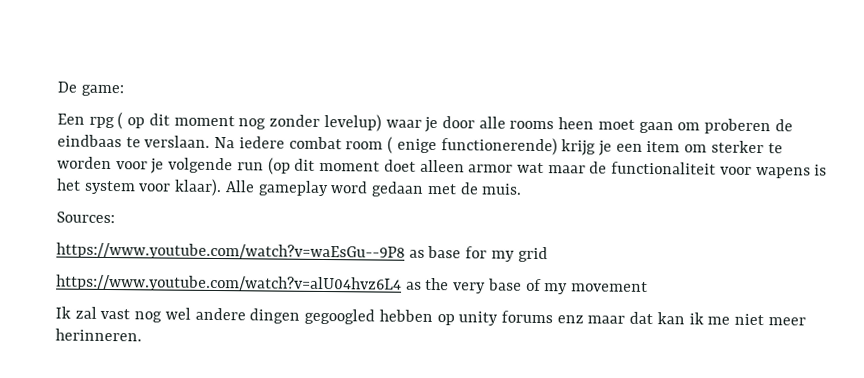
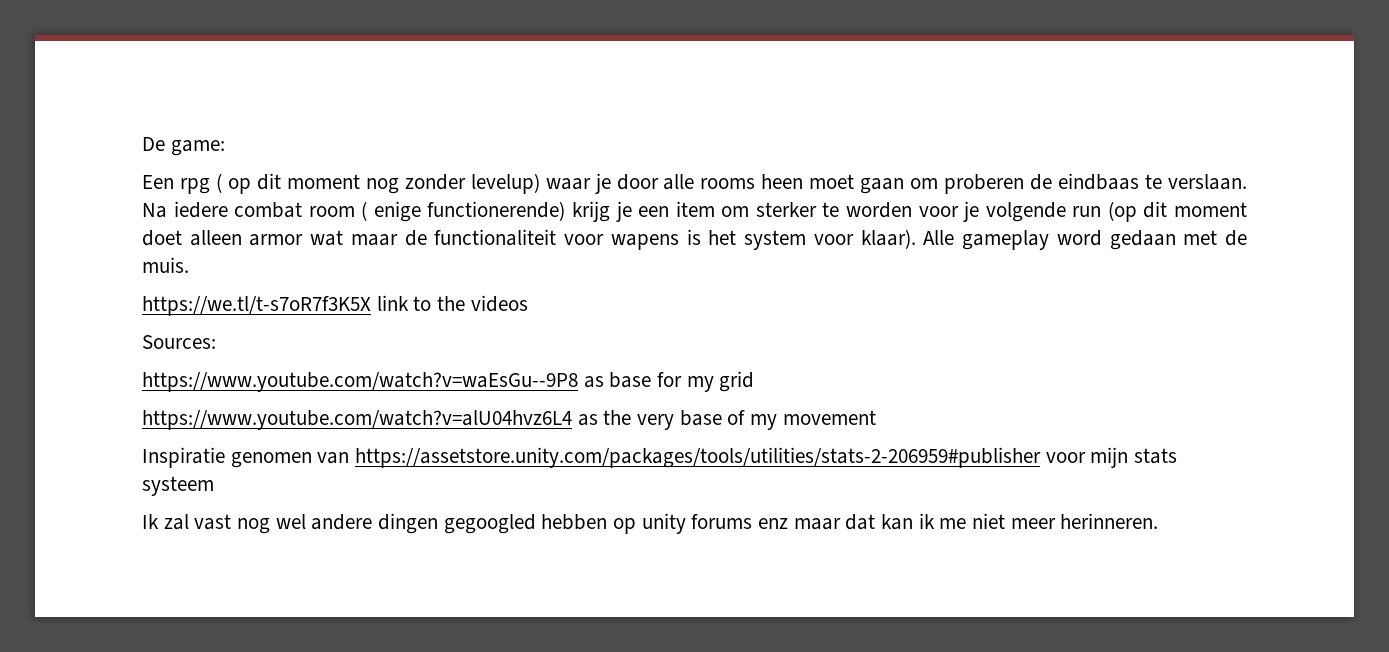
+ https://we.tl/t-s7oR7f3K5X link to the videos
+ Inspiratie genomen van https://assetstore.unity.com/packages/tools/utilities/stats-2-206959#publisher voor mijn stats systeem

